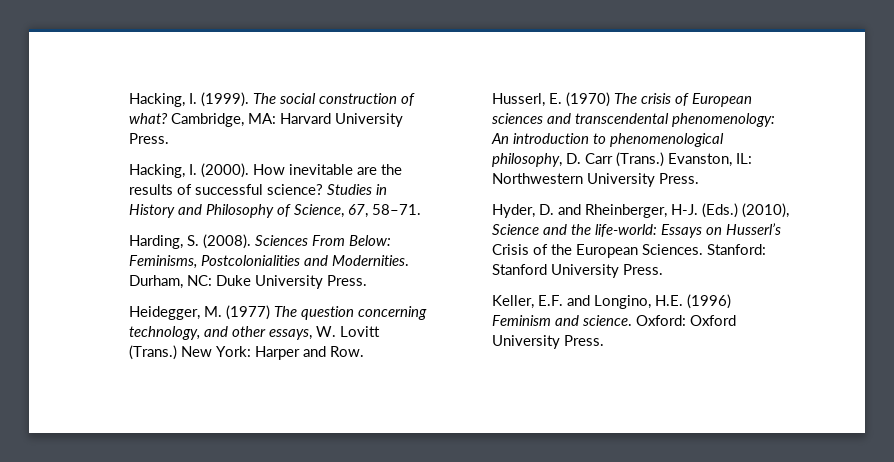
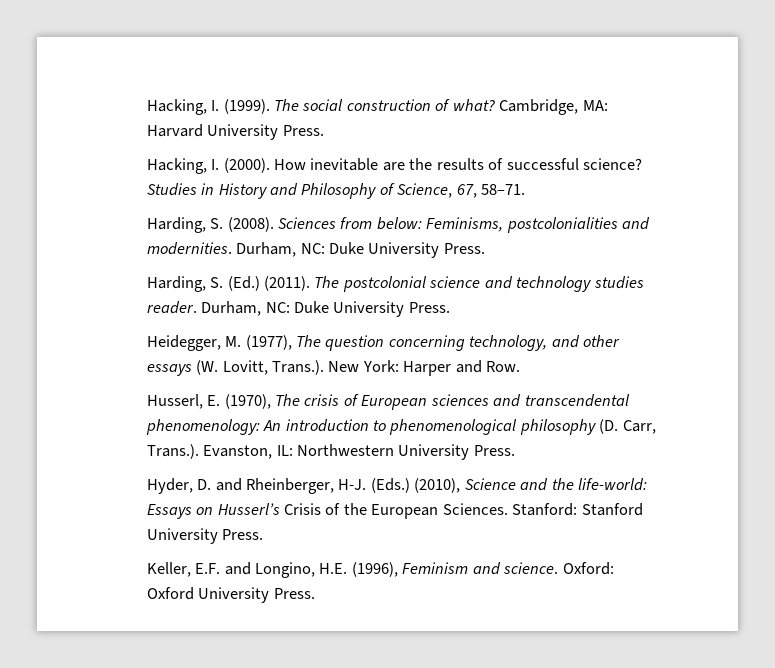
- Sciences From Below: Feminisms, Postcolonialities and Modernities.
+ Sciences from below: Feminisms, postcolonialities and modernities. Durham, NC: Duke University Press.
+ Harding, S. (Ed.) (2011). The postcolonial science and technology studies reader.
- Heidegger, M. (1977) The question concerning technology, and other essays, W. Lovitt (Trans.) New York: Harper and Row.
+ Heidegger, M. (1977), The question concerning technology, and other essays (W. Lovitt, Trans.). New York: Harper and Row.
- Husserl, E. (1970) The crisis of European sciences and transcendental phenomenology: An introduction to phenomenological philosophy, D. Carr (Trans.) Evanston, IL: Northwestern University Press.
+ Husserl, E. (1970), The crisis of European sciences and transcendental phenomenology: An introduction to phenomenological philosophy (D. Carr, Trans.). Evanston, IL: Northwestern University Press.
- Keller, E.F. and Longino, H.E. (1996) Feminism and science.
+ Keller, E.F. and Longino, H.E. (1996), Feminism and science.

